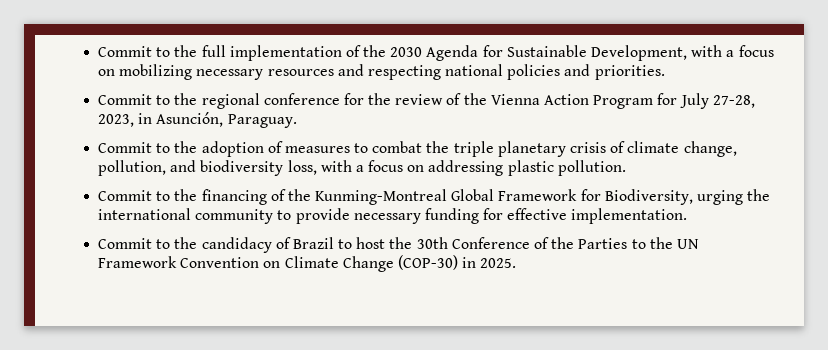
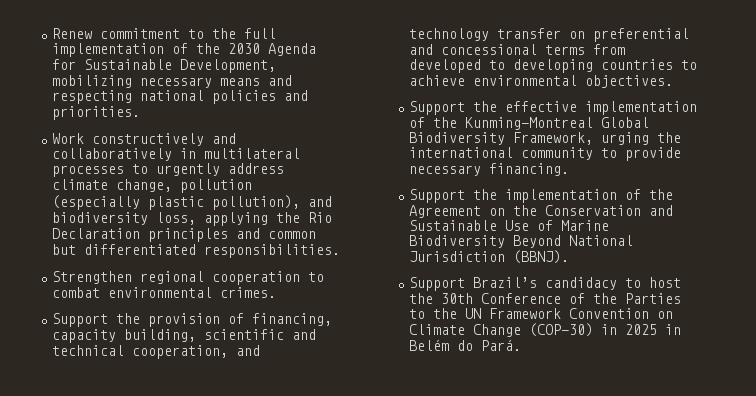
- Commit to the full implementation of the 2030 Agenda for Sustainable Development, with a focus on mobilizing necessary resources and respecting national policies and priorities.
+ Renew commitment to the full implementation of the 2030 Agenda for Sustainable Development, mobilizing necessary means and respecting national policies and priorities.
- Commit to the regional conference for the review of the Vienna Action Program for July 27-28, 2023, in Asunción, Paraguay.
- Commit to the adoption of measures to combat the triple planetary crisis of climate change, pollution, and biodiversity loss, with a focus on addressing plastic pollution.
- Commit to the financing of the Kunming-Montreal Global Framework for Biodiversity, urging the international community to provide necessary funding for effective implementation.
- Commit to the candidacy of Brazil to host the 30th Conference of the Parties to the UN Framework Convention on Climate Change (COP-30) in 2025.
+ Work constructively and collaboratively in multilateral processes to urgently address climate change, pollution (especially plastic pollution), and biodiversity loss, applying the Rio Declaration principles and common but differentiated responsibilities.
+ Strengthen regional cooperation to combat environmental crimes.
+ Support the provision of financing, capacity building, scientific and technical cooperation, and technology transfer on preferential and concessional terms from developed to developing countries to achieve environmental objectives.
+ Support the effective implementation of the Kunming-Montreal Global Biodiversity Framework, urging the international community to provide necessary financing.
+ Support the implementation of the Agreement on the Conservation and Sustainable Use of Marine Biodiversity Beyond National Jurisdiction (BBNJ).
+ Support Brazil’s candidacy to host the 30th Conference of the Parties to the UN Framework Convention on Climate Change (COP-30) in 2025 in Belém do Pará.

